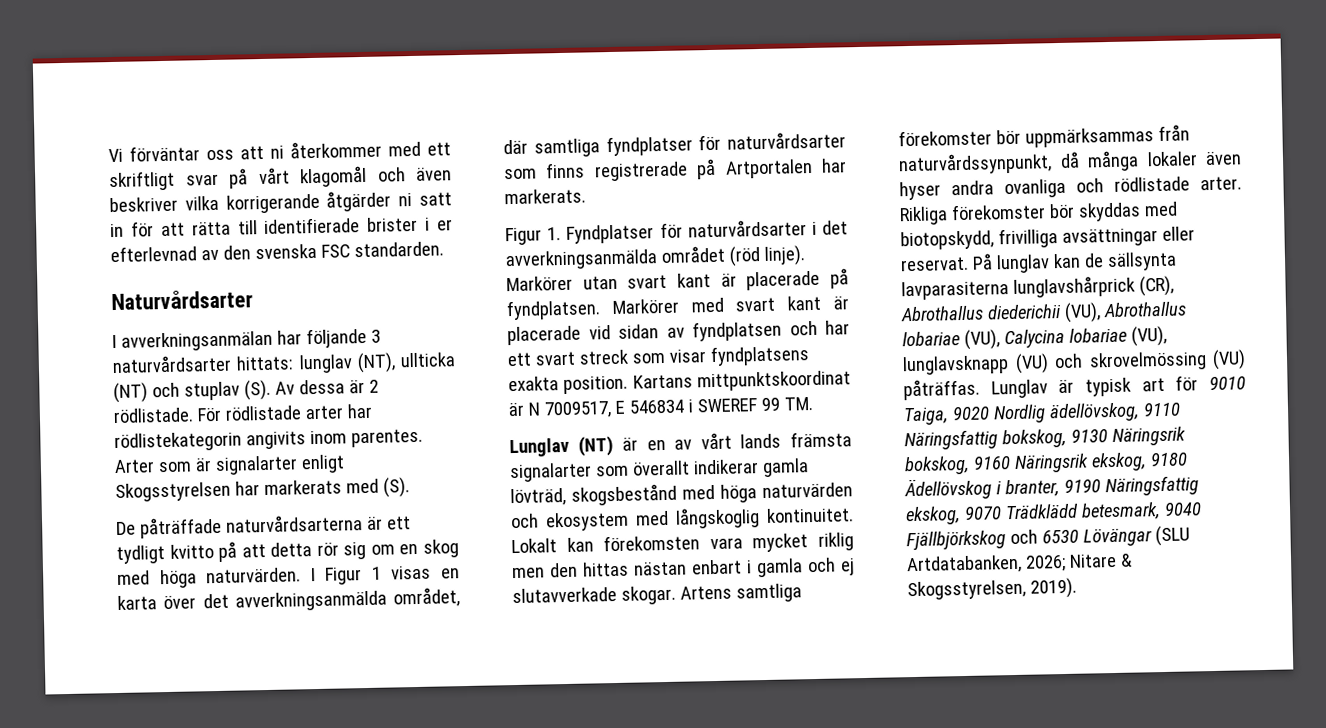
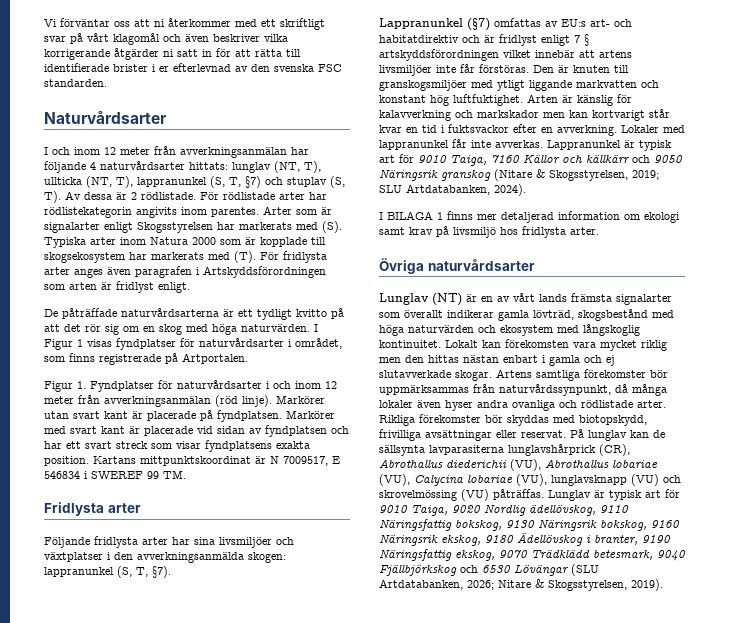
- I avverkningsanmälan har följande 3 naturvårdsarter hittats: lunglav (NT), ullticka (NT) och stuplav (S). Av dessa är 2 rödlistade.
+ I och inom 12 meter från avverkningsanmälan har följande 4 naturvårdsarter hittats: lunglav (NT, T), ullticka (NT, T), lappranunkel (S, T, §7) och stuplav (S, T). Av dessa är 2 rödlistade.
- Arter som är signalarter enligt Skogsstyrelsen har markerats med (S).
+ Arter som är signalarter enligt Skogsstyrelsen har markerats med (S). Typiska arter inom Natura 2000 som är kopplade till skogsekosystem har markerats med (T). För fridlysta arter anges även paragrafen i Artskyddsförordningen som arten är fridlyst enligt.
- De påträffade naturvårdsarterna är ett tydligt kvitto på att detta rör sig om en skog med höga naturvärden.
+ De påträffade naturvårdsarterna är ett tydligt kvitto på att det rör sig om en skog med höga naturvärden.
- I Figur 1 visas en karta över det avverkningsanmälda området, där samtliga fyndplatser för naturvårdsarter som finns registrerade på Artportalen har markerats.
+ I Figur 1 visas fyndplatser för naturvårdsarter i området, som finns registrerade på Artportalen.
- Figur 1. Fyndplatser för naturvårdsarter i det avverkningsanmälda området (röd linje).
+ Figur 1. Fyndplatser för naturvårdsarter i och inom 12 meter från avverkningsanmälan (röd linje).
+ Fridlysta arter
+ Följande fridlysta arter har sina livsmiljöer och växtplatser i den avverkningsanmälda skogen: lappranunkel (S, T, §7).
+ Lappranunkel (§7) omfattas av EU:s art- och habitatdirektiv och är fridlyst enligt 7 § artskyddsförordningen vilket innebär att artens livsmiljöer inte får förstöras. Den är knuten till granskogsmiljöer med ytligt liggande markvatten och konstant hög luftfuktighet. Arten är känslig för kalavverkning och markskador men kan kortvarigt står kvar en tid i fuktsvackor efter en avverkning. Lokaler med lappranunkel får inte avverkas. Lappranunkel är typisk art för 9010 Taiga, 7160 Källor och källkärr och 9050 Näringsrik granskog (Nitare & Skogsstyrelsen, 2019; SLU Artdatabanken, 2024).
+ I BILAGA 1 finns mer detaljerad information om ekologi samt krav på livsmiljö hos fridlysta arter.
+ Övriga naturvårdsarter

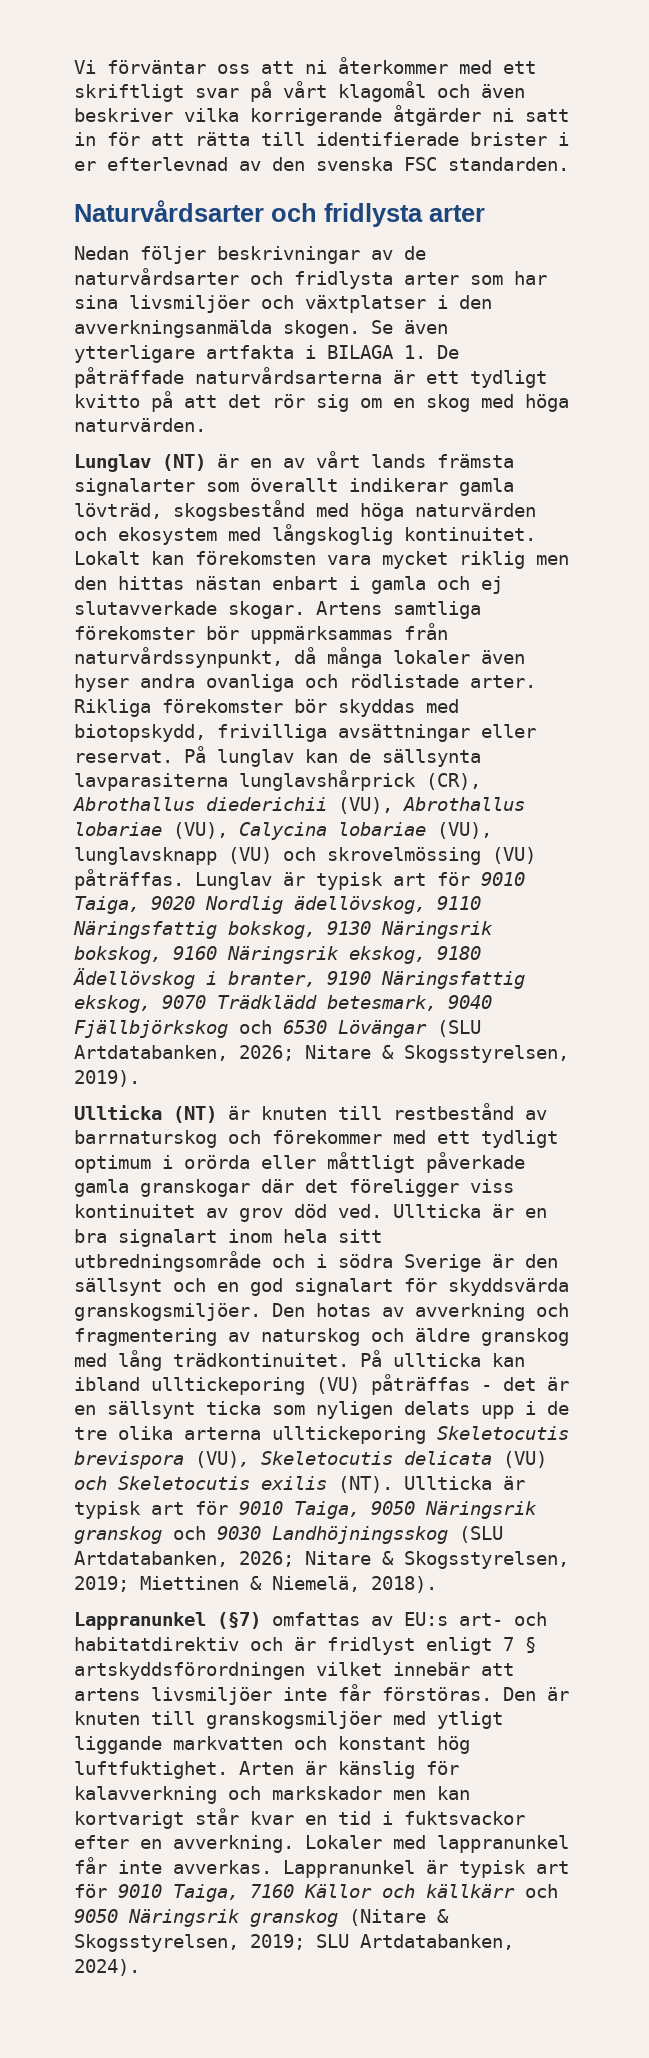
- Naturvårdsarter
- I och inom 12 meter från avverkningsanmälan har följande 4 naturvårdsarter hittats: lunglav (NT, T), ullticka (NT, T), lappranunkel (S, T, §7) och stuplav (S, T). Av dessa är 2 rödlistade. För rödlistade arter har rödlistekategorin angivits inom parentes. Arter som är signalarter enligt Skogsstyrelsen har markerats med (S). Typiska arter inom Natura 2000 som är kopplade till skogsekosystem har markerats med (T). För fridlysta arter anges även paragrafen i Artskyddsförordningen som arten är fridlyst enligt.
- De påträffade naturvårdsarterna är ett tydligt kvitto på att det rör sig om en skog med höga naturvärden. I Figur 1 visas fyndplatser för naturvårdsarter i området, som finns registrerade på Artportalen.
- Figur 1. Fyndplatser för naturvårdsarter i och inom 12 meter från avverkningsanmälan (röd linje). Markörer utan svart kant är placerade på fyndplatsen. Markörer med svart kant är placerade vid sidan av fyndplatsen och har ett svart streck som visar fyndplatsens exakta position. Kartans mittpunktskoordinat är N 7009517, E 546834 i SWEREF 99 TM.
- Fridlysta arter
- Följande fridlysta arter har sina livsmiljöer och växtplatser i den avverkningsanmälda skogen: lappranunkel (S, T, §7).
- Lappranunkel (§7) omfattas av EU:s art- och habitatdirektiv och är fridlyst enligt 7 § artskyddsförordningen vilket innebär att artens livsmiljöer inte får förstöras. Den är knuten till granskogsmiljöer med ytligt liggande markvatten och konstant hög luftfuktighet. Arten är känslig för kalavverkning och markskador men kan kortvarigt står kvar en tid i fuktsvackor efter en avverkning. Lokaler med lappranunkel får inte avverkas. Lappranunkel är typisk art för 9010 Taiga, 7160 Källor och källkärr och 9050 Näringsrik granskog (Nitare & Skogsstyrelsen, 2019; SLU Artdatabanken, 2024).
- I BILAGA 1 finns mer detaljerad information om ekologi samt krav på livsmiljö hos fridlysta arter.
- Övriga naturvårdsarter
+ Naturvårdsarter och fridlysta arter
+ Nedan följer beskrivningar av de naturvårdsarter och fridlysta arter som har sina livsmiljöer och växtplatser i den avverkningsanmälda skogen. Se även ytterligare artfakta i BILAGA 1. De påträffade naturvårdsarterna är ett tydligt kvitto på att det rör sig om en skog med höga naturvärden.
+ Ullticka (NT) är knuten till restbestånd av barrnaturskog och förekommer med ett tydligt optimum i orörda eller måttligt påverkade gamla granskogar där det föreligger viss kontinuitet av grov död ved. Ullticka är en bra signalart inom hela sitt utbredningsområde och i södra Sverige är den sällsynt och en god signalart för skyddsvärda granskogsmiljöer. Den hotas av avverkning och fragmentering av naturskog och äldre granskog med lång trädkontinuitet. På ullticka kan ibland ulltickeporing (VU) påträffas - det är en sällsynt ticka som nyligen delats upp i de tre olika arterna ulltickeporing Skeletocutis brevispora (VU), Skeletocutis delicata (VU) och Skeletocutis exilis (NT). Ullticka är typisk art för 9010 Taiga, 9050 Näringsrik granskog och 9030 Landhöjningsskog (SLU Artdatabanken, 2026; Nitare & Skogsstyrelsen, 2019; Miettinen & Niemelä, 2018).
+ Lappranunkel (§7) omfattas av EU:s art- och habitatdirektiv och är fridlyst enligt 7 § artskyddsförordningen vilket innebär att artens livsmiljöer inte får förstöras. Den är knuten till granskogsmiljöer med ytligt liggande markvatten och konstant hög luftfuktighet. Arten är känslig för kalavverkning och markskador men kan kortvarigt står kvar en tid i fuktsvackor efter en avverkning. Lokaler med lappranunkel får inte avverkas. Lappranunkel är typisk art för 9010 Taiga, 7160 Källor och källkärr och 9050 Näringsrik granskog (Nitare & Skogsstyrelsen, 2019; SLU Artdatabanken, 2024).

